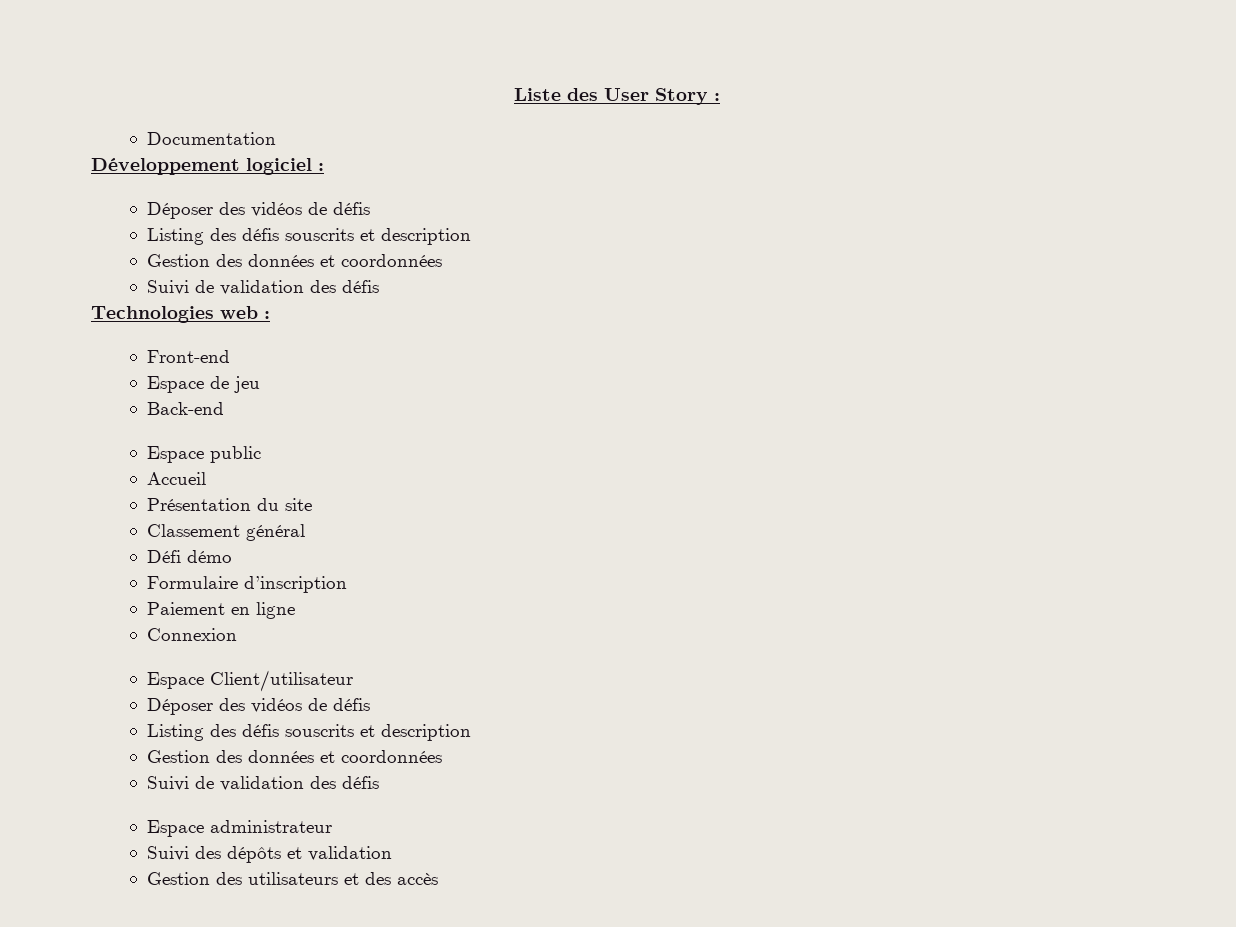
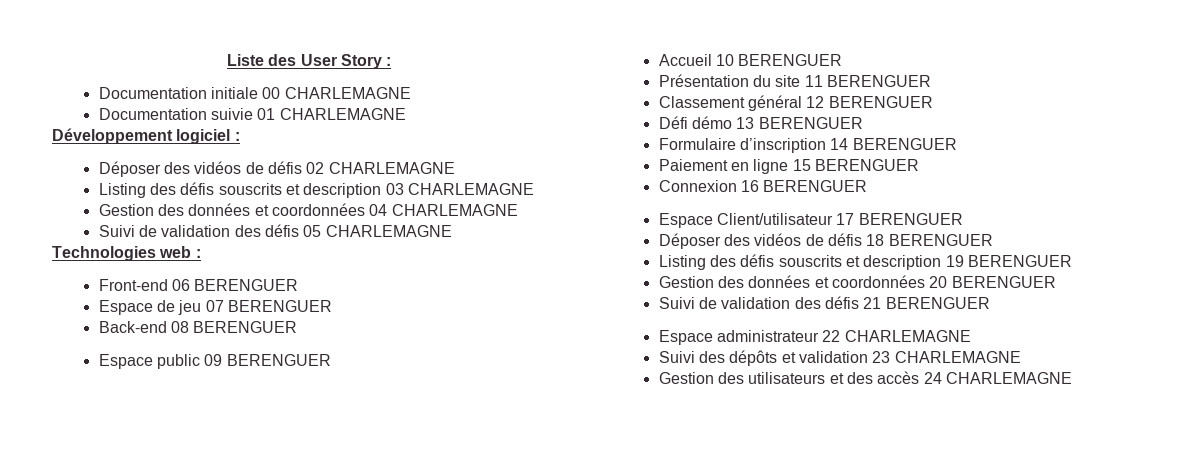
- Documentation
+ Documentation initiale 00 CHARLEMAGNE
+ Documentation suivie 01 CHARLEMAGNE
  Développement logiciel :
- Déposer des vidéos de défis
- Listing des défis souscrits et description
- Gestion des données et coordonnées
- Suivi de validation des défis
+ Déposer des vidéos de défis 02 CHARLEMAGNE
+ Listing des défis souscrits et description 03 CHARLEMAGNE
+ Gestion des données et coordonnées 04 CHARLEMAGNE
+ Suivi de validation des défis 05 CHARLEMAGNE
- Front-end
+ Front-end 06 BERENGUER
- Espace de jeu
+ Espace de jeu 07 BERENGUER
- Back-end
+ Back-end 08 BERENGUER
- Espace public
+ Espace public 09 BERENGUER
- Accueil
+ Accueil 10 BERENGUER
- Présentation du site
+ Présentation du site 11 BERENGUER
- Classement général
+ Classement général 12 BERENGUER
- Défi démo
+ Défi démo 13 BERENGUER
- Formulaire d’inscription
+ Formulaire d’inscription 14 BERENGUER
- Paiement en ligne
+ Paiement en ligne 15 BERENGUER
- Connexion
+ Connexion 16 BERENGUER
- Espace Client/utilisateur
- Déposer des vidéos de défis
- Listing des défis souscrits et description
- Gestion des données et coordonnées
- Suivi de validation des défis
+ Espace Client/utilisateur 17 BERENGUER
+ Déposer des vidéos de défis 18 BERENGUER
+ Listing des défis souscrits et description 19 BERENGUER
+ Gestion des données et coordonnées 20 BERENGUER
+ Suivi de validation des défis 21 BERENGUER
- Espace administrateur
+ Espace administrateur 22 CHARLEMAGNE
- Suivi des dépôts et validation
+ Suivi des dépôts et validation 23 CHARLEMAGNE
- Gestion des utilisateurs et des accès
+ Gestion des utilisateurs et des accès 24 CHARLEMAGNE

